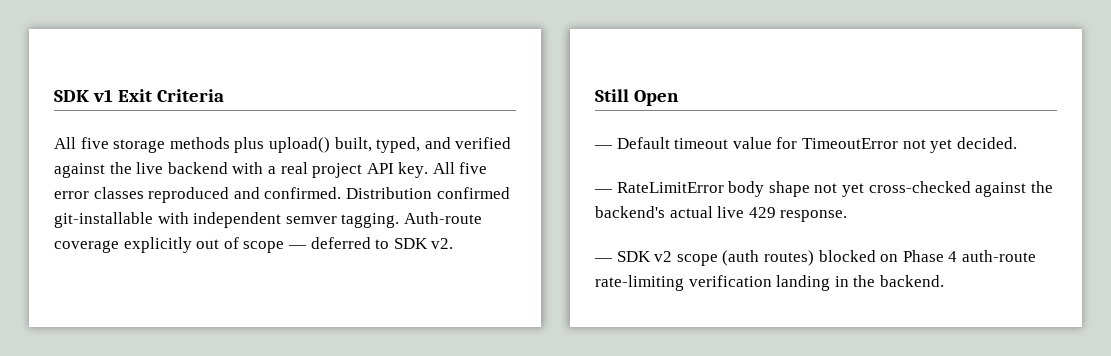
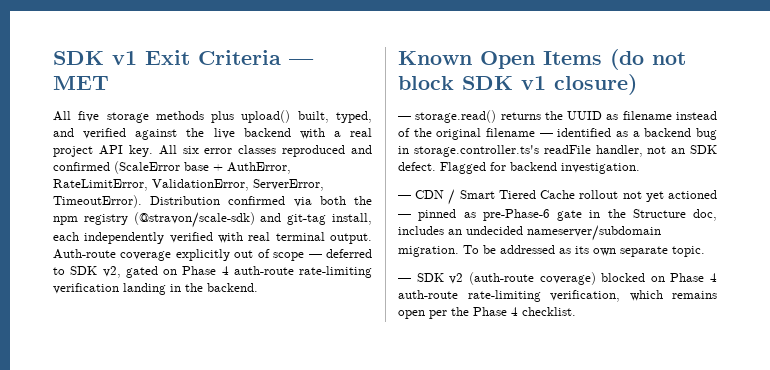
- SDK v1 Exit Criteria
+ SDK v1 Exit Criteria — MET
- All five error classes reproduced and confirmed. Distribution confirmed git-installable with independent semver tagging.
+ All six error classes reproduced and confirmed (ScaleError base + AuthError, RateLimitError, ValidationError, ServerError, TimeoutError). Distribution confirmed via both the npm registry (@stravon/scale-sdk) and git-tag install, each independently verified with real terminal output.
- Auth-route coverage explicitly out of scope — deferred to SDK v2.
- Still Open
- — Default timeout value for TimeoutError not yet decided.
- — RateLimitError body shape not yet cross-checked against the backend's actual live 429 response.
- — SDK v2 scope (auth routes) blocked on Phase 4 auth-route rate-limiting verification landing in the backend.
+ Auth-route coverage explicitly out of scope — deferred to SDK v2, gated on Phase 4 auth-route rate-limiting verification landing in the backend.
+ Known Open Items (do not block SDK v1 closure)
+ — storage.read() returns the UUID as filename instead of the original filename — identified as a backend bug in storage.controller.ts's readFile handler, not an SDK defect. Flagged for backend investigation.
+ — CDN / Smart Tiered Cache rollout not yet actioned — pinned as pre-Phase-6 gate in the Structure doc, includes an undecided nameserver/subdomain migration. To be addressed as its own separate topic.
+ — SDK v2 (auth-route coverage) blocked on Phase 4 auth-route rate-limiting verification, which remains open per the Phase 4 checklist.

